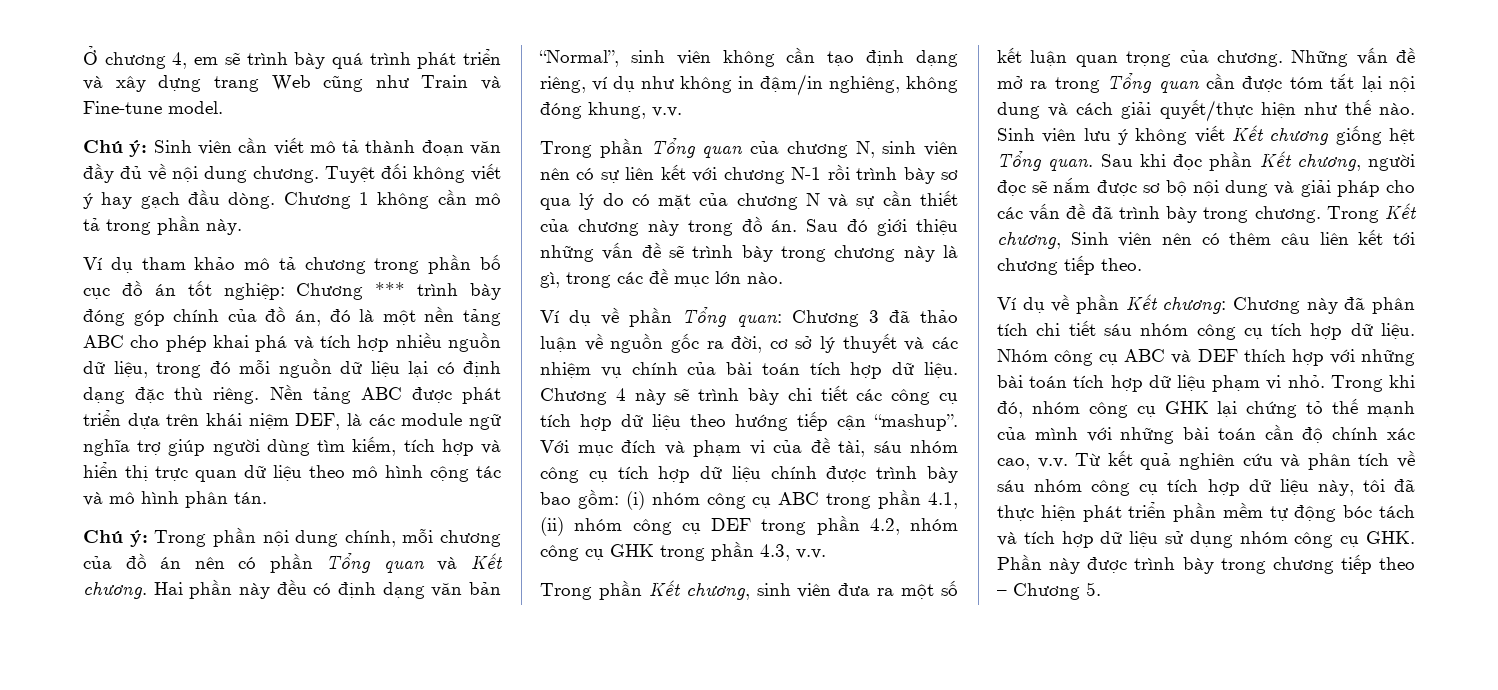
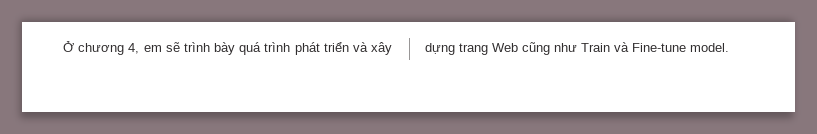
- Chú ý: Sinh viên cần viết mô tả thành đoạn văn đầy đủ về nội dung chương. Tuyệt đối không viết ý hay gạch đầu dòng. Chương 1 không cần mô tả trong phần này.
- Ví dụ tham khảo mô tả chương trong phần bố cục đồ án tốt nghiệp: Chương *** trình bày đóng góp chính của đồ án, đó là một nền tảng ABC cho phép khai phá và tích hợp nhiều nguồn dữ liệu, trong đó mỗi nguồn dữ liệu lại có định dạng đặc thù riêng. Nền tảng ABC được phát triển dựa trên khái niệm DEF, là các module ngữ nghĩa trợ giúp người dùng tìm kiếm, tích hợp và hiển thị trực quan dữ liệu theo mô hình cộng tác và mô hình phân tán.
- Chú ý: Trong phần nội dung chính, mỗi chương của đồ án nên có phần Tổng quan và Kết chương. Hai phần này đều có định dạng văn bản “Normal”, sinh viên không cần tạo định dạng riêng, ví dụ như không in đậm/in nghiêng, không đóng khung, v.v.
- Trong phần Tổng quan của chương N, sinh viên nên có sự liên kết với chương N-1 rồi trình bày sơ qua lý do có mặt của chương N và sự cần thiết của chương này trong đồ án. Sau đó giới thiệu những vấn đề sẽ trình bày trong chương này là gì, trong các đề mục lớn nào.
- Ví dụ về phần Tổng quan: Chương 3 đã thảo luận về nguồn gốc ra đời, cơ sở lý thuyết và các nhiệm vụ chính của bài toán tích hợp dữ liệu. Chương 4 này sẽ trình bày chi tiết các công cụ tích hợp dữ liệu theo hướng tiếp cận “mashup”. Với mục đích và phạm vi của đề tài, sáu nhóm công cụ tích hợp dữ liệu chính được trình bày bao gồm: (i) nhóm công cụ ABC trong phần 4.1, (ii) nhóm công cụ DEF trong phần 4.2, nhóm công cụ GHK trong phần 4.3, v.v.
- Trong phần Kết chương, sinh viên đưa ra một số kết luận quan trọng của chương. Những vấn đề mở ra trong Tổng quan cần được tóm tắt lại nội dung và cách giải quyết/thực hiện như thế nào. Sinh viên lưu ý không viết Kết chương giống hệt Tổng quan. Sau khi đọc phần Kết chương, người đọc sẽ nắm được sơ bộ nội dung và giải pháp cho các vấn đề đã trình bày trong chương. Trong Kết chương, Sinh viên nên có thêm câu liên kết tới chương tiếp theo.
- Ví dụ về phần Kết chương: Chương này đã phân tích chi tiết sáu nhóm công cụ tích hợp dữ liệu. Nhóm công cụ ABC và DEF thích hợp với những bài toán tích hợp dữ liệu phạm vi nhỏ. Trong khi đó, nhóm công cụ GHK lại chứng tỏ thế mạnh của mình với những bài toán cần độ chính xác cao, v.v. Từ kết quả nghiên cứu và phân tích về sáu nhóm công cụ tích hợp dữ liệu này, tôi đã thực hiện phát triển phần mềm tự động bóc tách và tích hợp dữ liệu sử dụng nhóm công cụ GHK. Phần này được trình bày trong chương tiếp theo – Chương 5.

